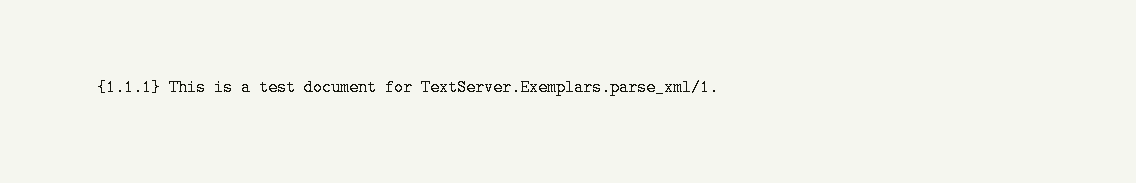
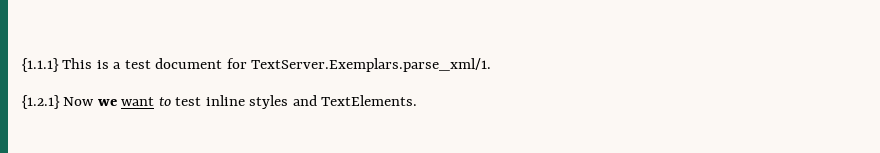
+ {1.2.1} Now we want to test inline styles and TextElements.

